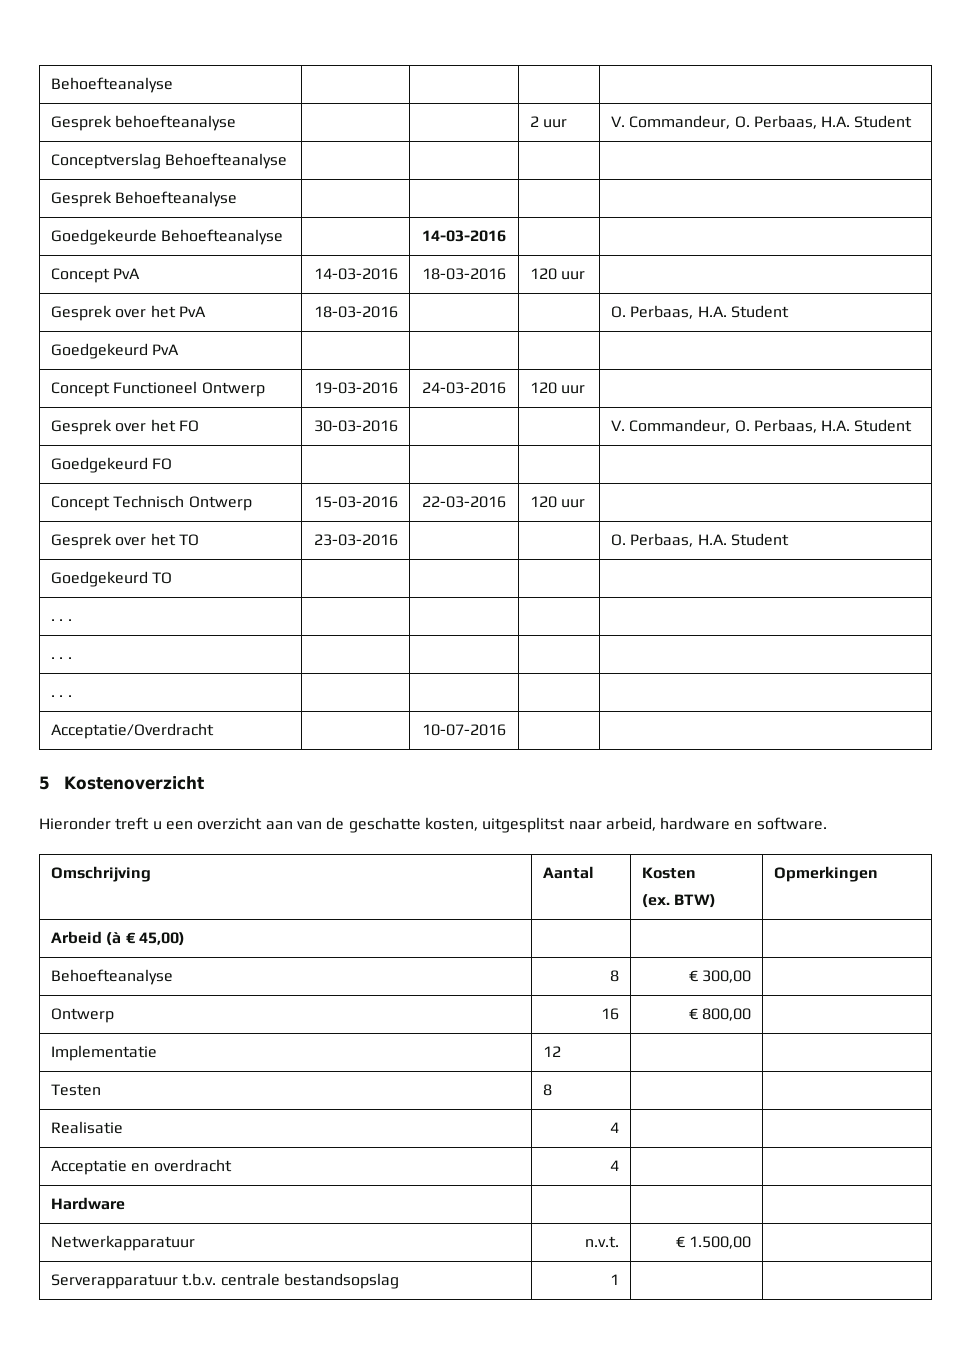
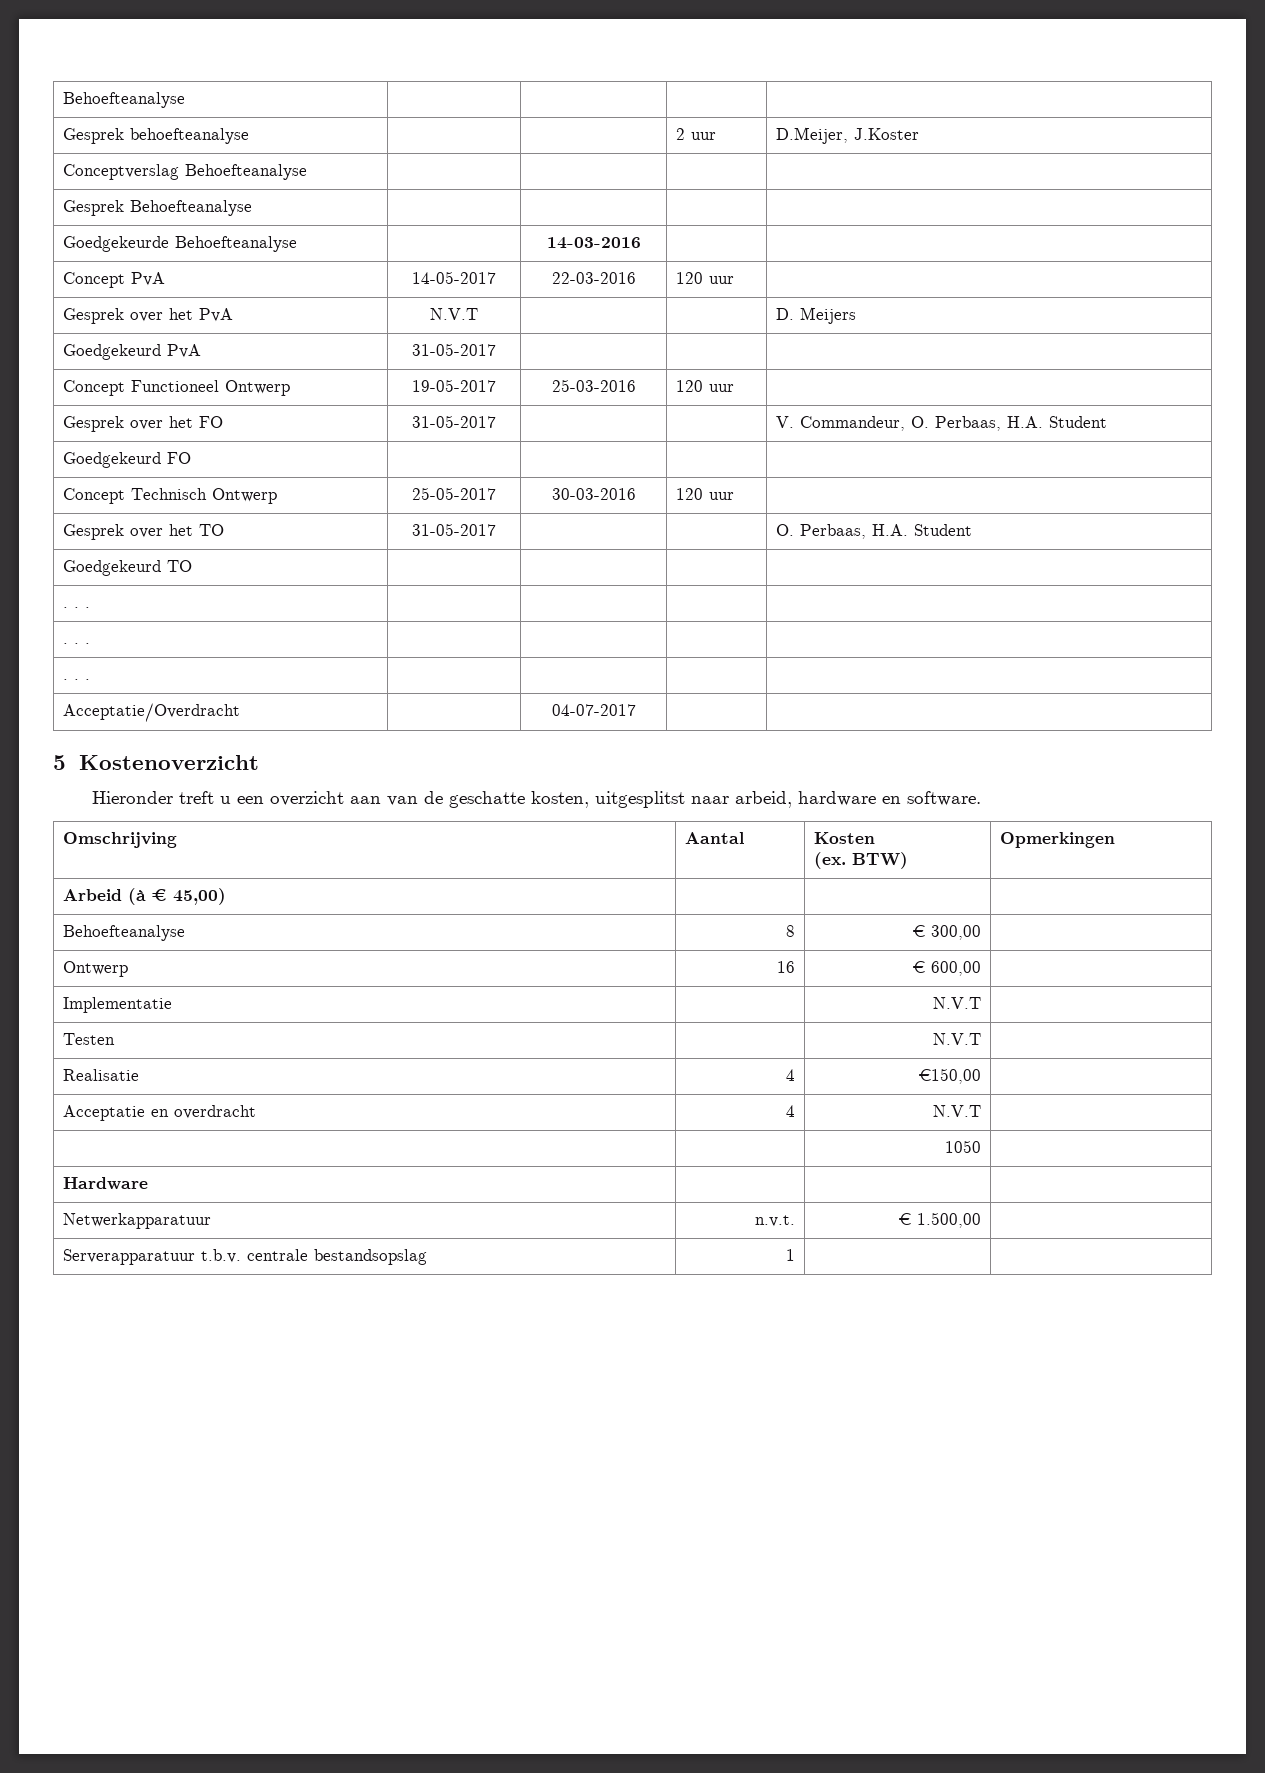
- Gesprek behoefteanalyse | | | 2 uur | V. Commandeur, O. Perbaas, H.A. Student
+ Gesprek behoefteanalyse | | | 2 uur | D.Meijer, J.Koster
- Concept PvA | 14-03-2016 | 18-03-2016 | 120 uur |
+ Concept PvA | 14-05-2017 | 22-03-2016 | 120 uur |
- Gesprek over het PvA | 18-03-2016 | | | O. Perbaas, H.A. Student
+ Gesprek over het PvA | N.V.T | | | D. Meijers
- Goedgekeurd PvA | | | |
+ Goedgekeurd PvA | 31-05-2017 | | |
- Concept Functioneel Ontwerp | 19-03-2016 | 24-03-2016 | 120 uur |
+ Concept Functioneel Ontwerp | 19-05-2017 | 25-03-2016 | 120 uur |
- Gesprek over het FO | 30-03-2016 | | | V. Commandeur, O. Perbaas, H.A. Student
+ Gesprek over het FO | 31-05-2017 | | | V. Commandeur, O. Perbaas, H.A. Student
- Concept Technisch Ontwerp | 15-03-2016 | 22-03-2016 | 120 uur |
+ Concept Technisch Ontwerp | 25-05-2017 | 30-03-2016 | 120 uur |
- Gesprek over het TO | 23-03-2016 | | | O. Perbaas, H.A. Student
+ Gesprek over het TO | 31-05-2017 | | | O. Perbaas, H.A. Student
- Acceptatie/Overdracht | | 10-07-2016 | |
+ Acceptatie/Overdracht | | 04-07-2017 | |
- Ontwerp | 16 | € 800,00 |
+ Ontwerp | 16 | € 600,00 |
- Implementatie | 12 | |
+ Implementatie | | N.V.T |
- Testen | 8 | |
+ Testen | | N.V.T |
- Realisatie | 4 | |
+ Realisatie | 4 | €150,00 |
- Acceptatie en overdracht | 4 | |
+ Acceptatie en overdracht | 4 | N.V.T |
+ | | 1050 |

